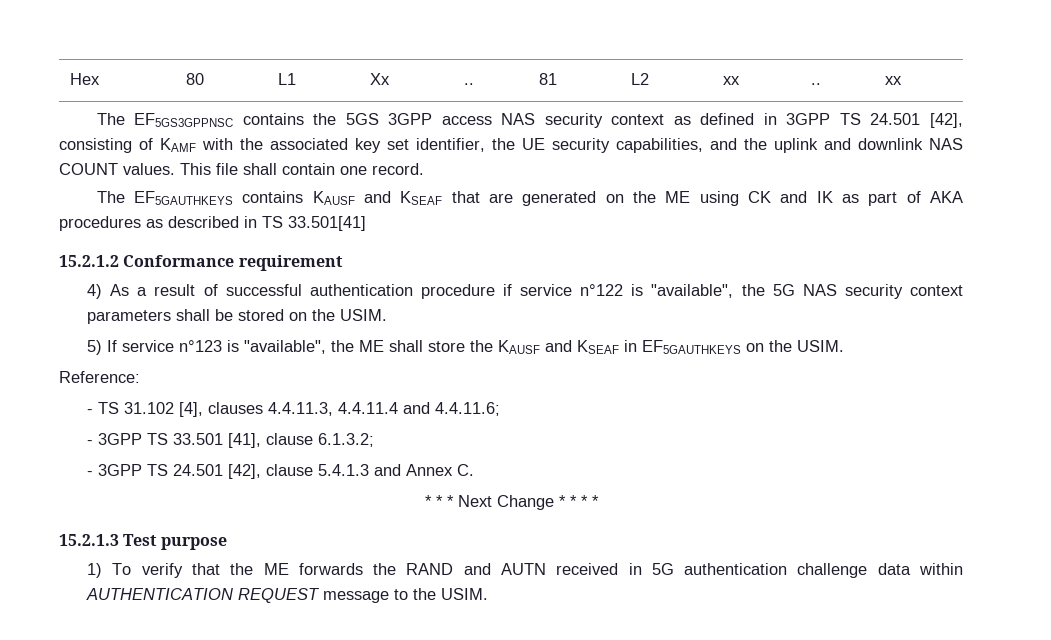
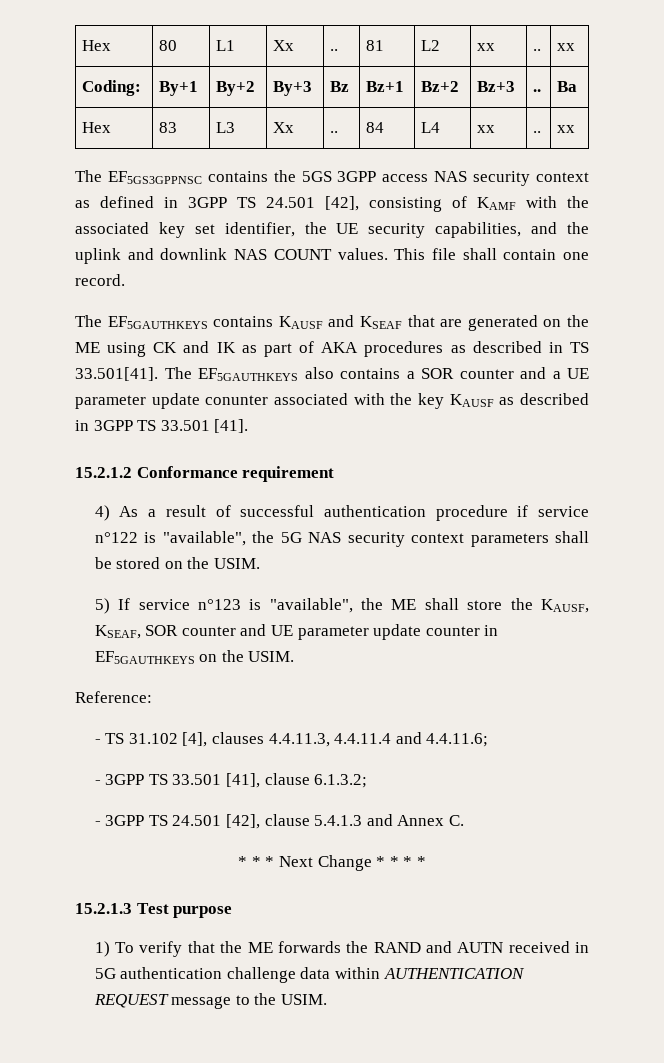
+ Coding: | By+1 | By+2 | By+3 | Bz | Bz+1 | Bz+2 | Bz+3 | .. | Ba
+ Hex | 83 | L3 | Xx | .. | 84 | L4 | xx | .. | xx
- The EF5GAUTHKEYS contains KAUSF and KSEAF that are generated on the ME using CK and IK as part of AKA procedures as described in TS 33.501[41]
+ The EF5GAUTHKEYS contains KAUSF and KSEAF that are generated on the ME using CK and IK as part of AKA procedures as described in TS 33.501[41]. The EF5GAUTHKEYS also contains a SOR counter and a UE parameter update conunter associated with the key KAUSF as described in 3GPP TS 33.501 [41].
- 5) If service n°123 is "available", the ME shall store the KAUSF and KSEAF in EF5GAUTHKEYS on the USIM.
+ 5) If service n°123 is "available", the ME shall store the KAUSF, KSEAF, SOR counter and UE parameter update counter in EF5GAUTHKEYS on the USIM.

